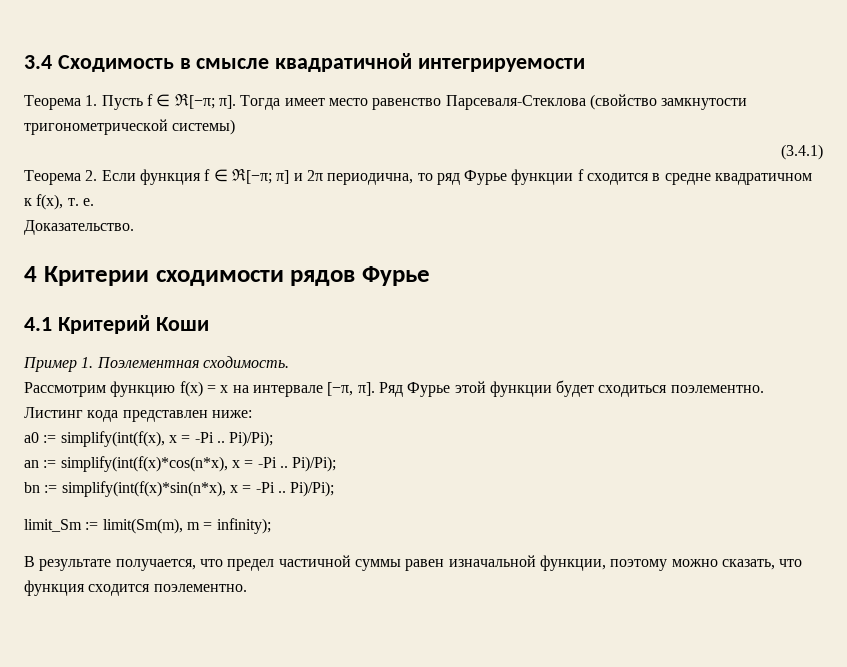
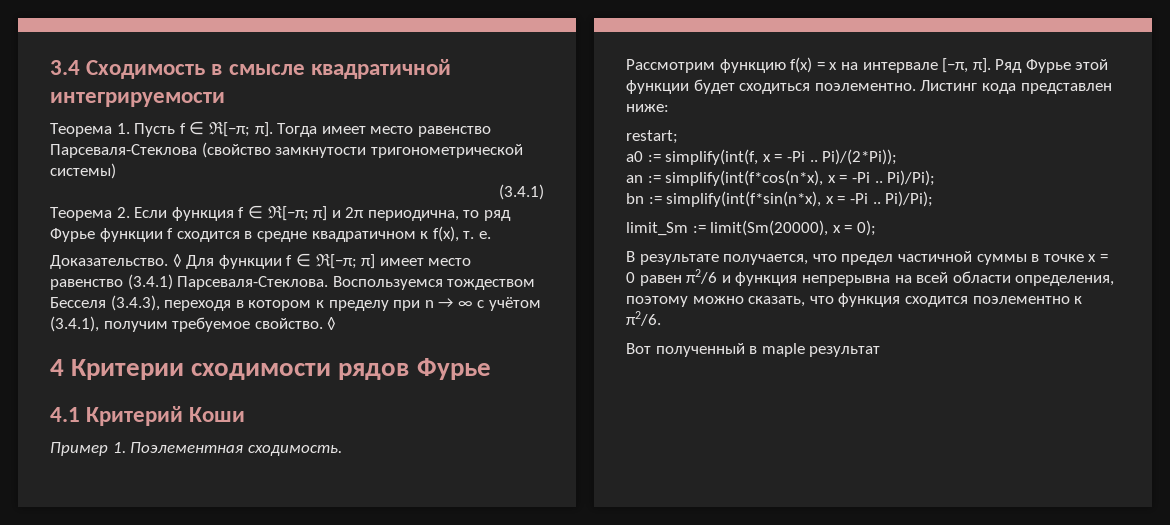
+ ◊ Для функции f ∈ ℜ[−π; π] имеет место равенство (3.4.1) Парсеваля-Стеклова. Воспользуемся тождеством Бесселя (3.4.3), переходя в котором к пределу при n → ∞ с учётом (3.4.1), получим требуемое свойство. ◊
+ restart;
- a0 := simplify(int(f(x), x = -Pi .. Pi)/Pi);
+ a0 := simplify(int(f, x = -Pi .. Pi)/(2*Pi));
- an := simplify(int(f(x)*cos(n*x), x = -Pi ..
+ an := simplify(int(f*cos(n*x), x = -Pi ..
- bn := simplify(int(f(x)*sin(n*x), x = -Pi ..
+ bn := simplify(int(f*sin(n*x), x = -Pi ..
- limit_Sm := limit(Sm(m), m = infinity);
+ limit_Sm := limit(Sm(20000), x = 0);
- В результате получается, что предел частичной суммы равен изначальной функции, поэтому можно сказать, что функция сходится поэлементно.
+ В результате получается, что предел частичной суммы в точке х = 0 равен π2/6 и функция непрерывна на всей области определения, поэтому можно сказать, что функция сходится поэлементно к π2/6.
+ Вот полученный в maple результат

